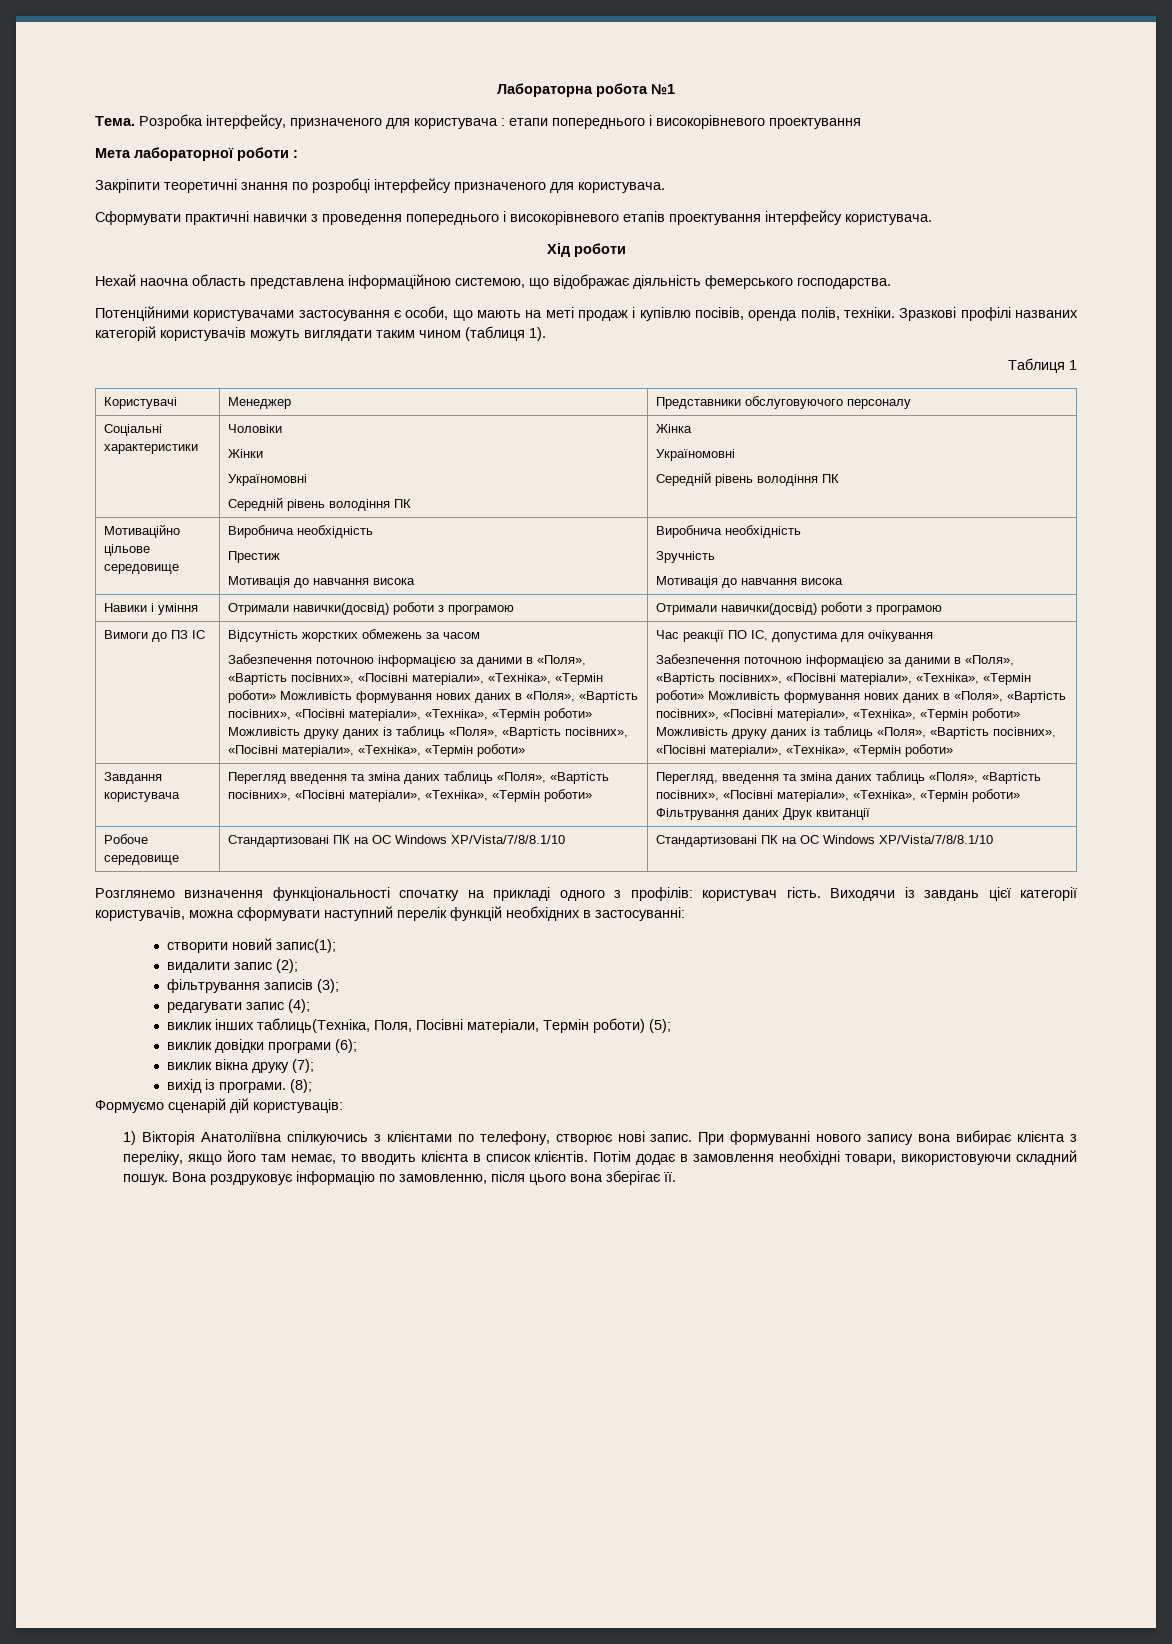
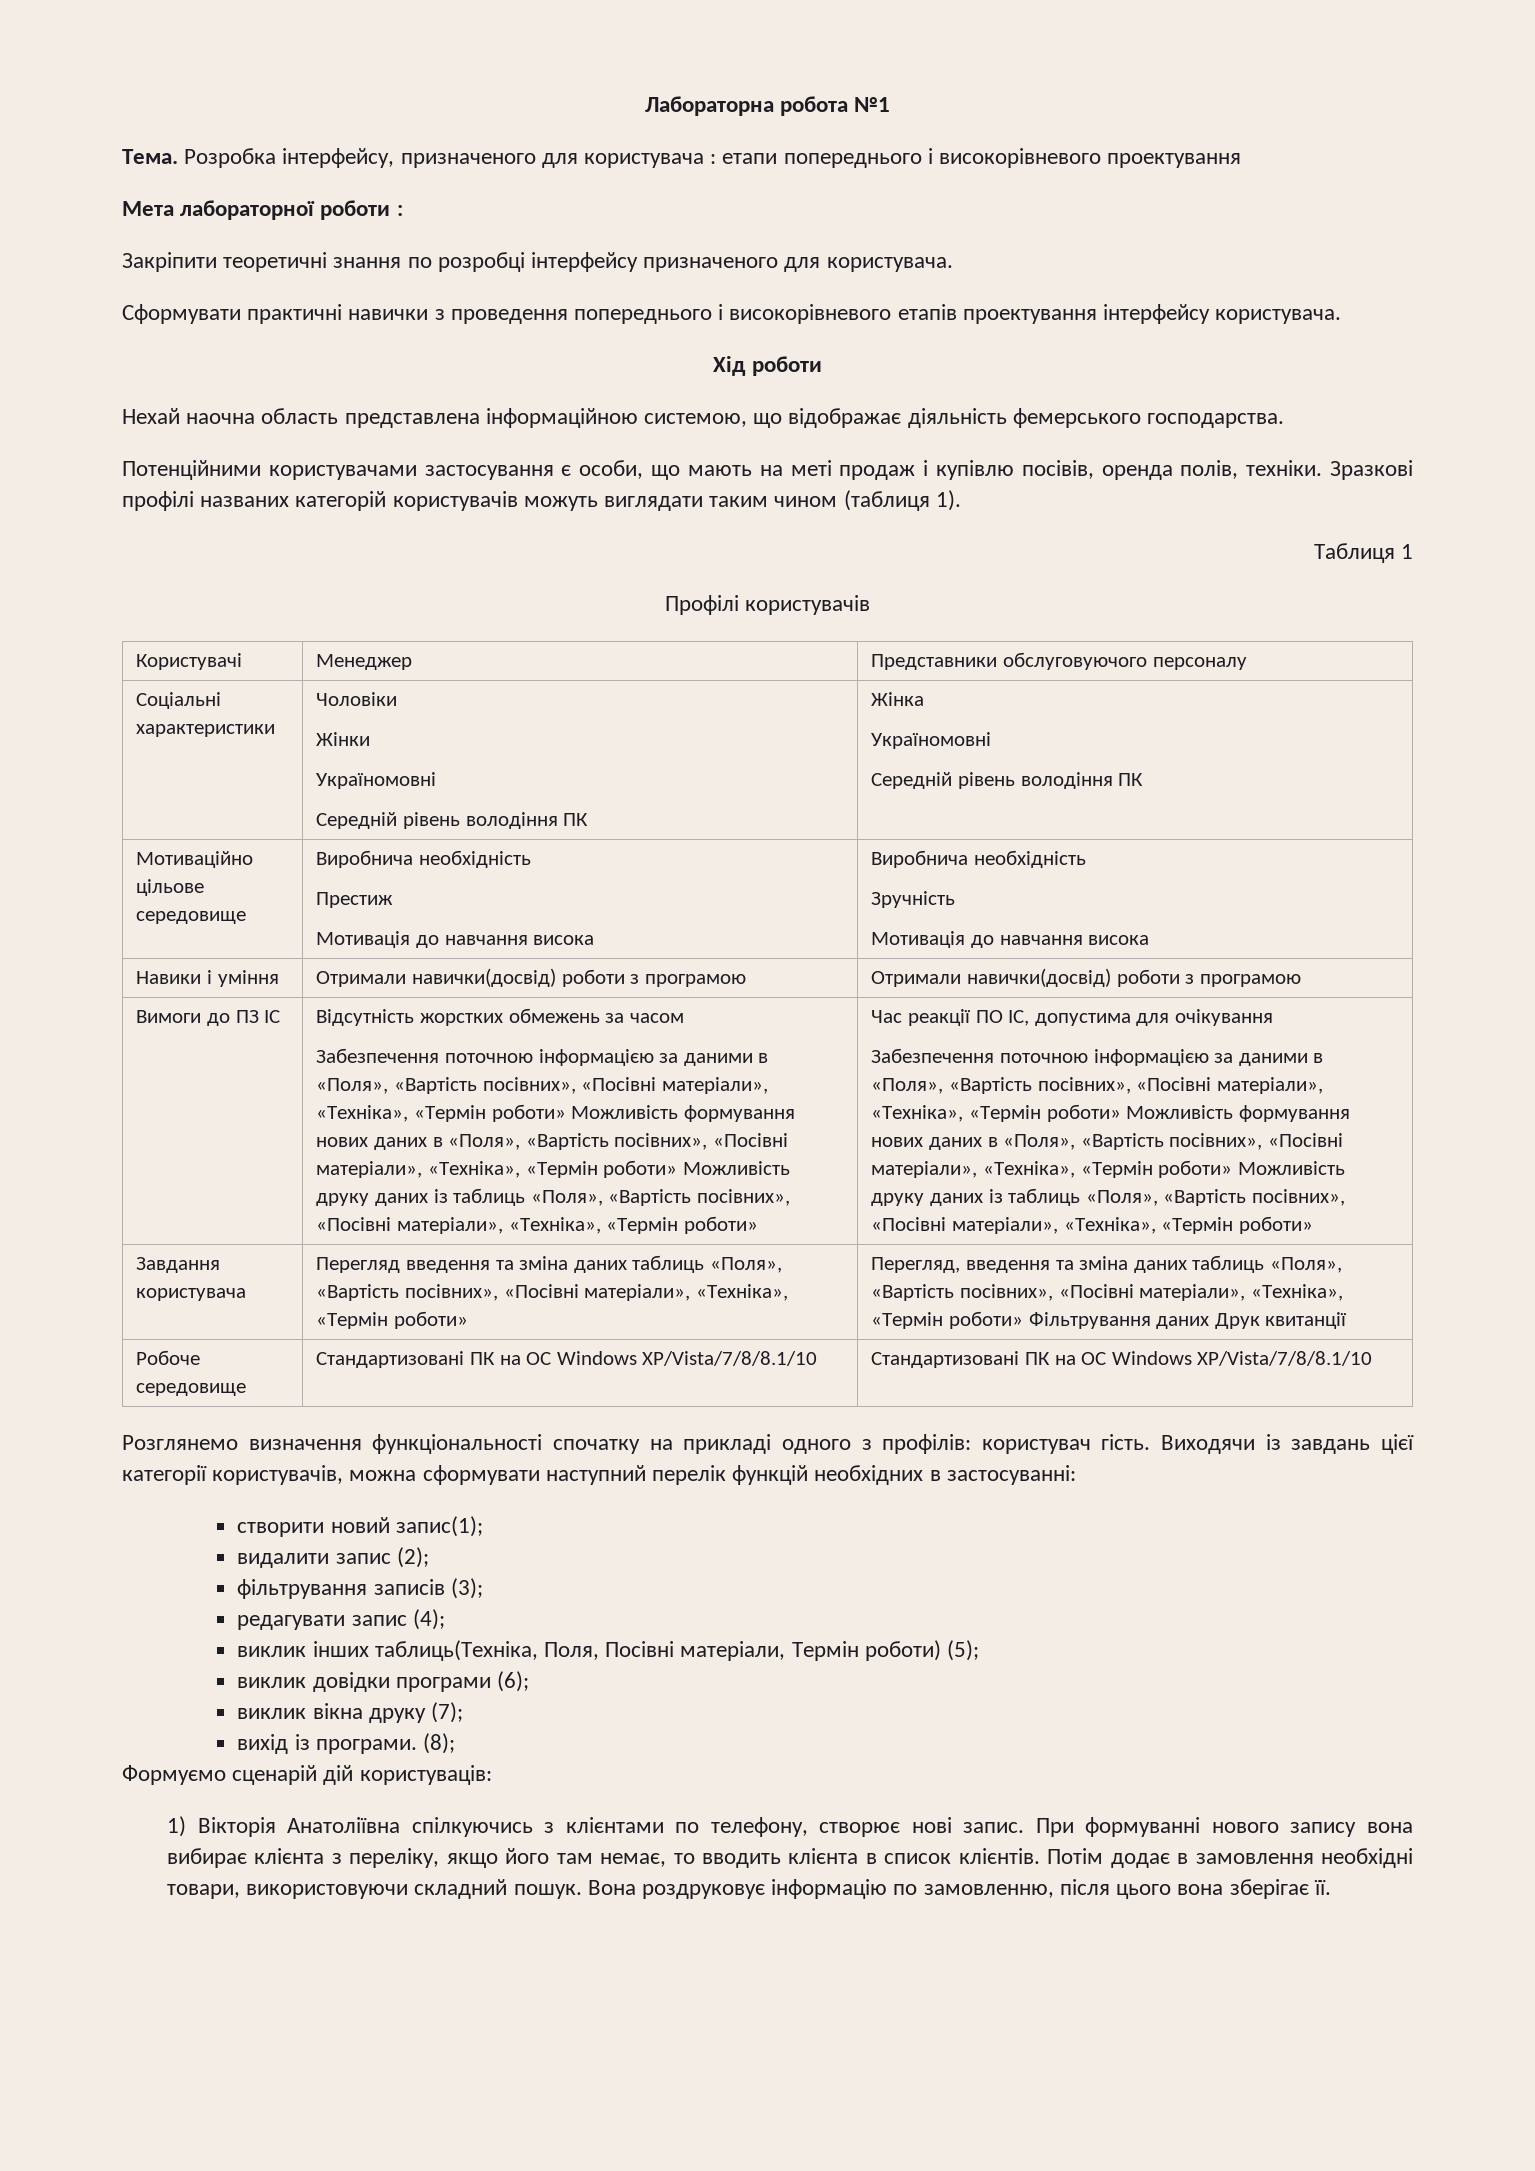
+ Профілі користувачів

